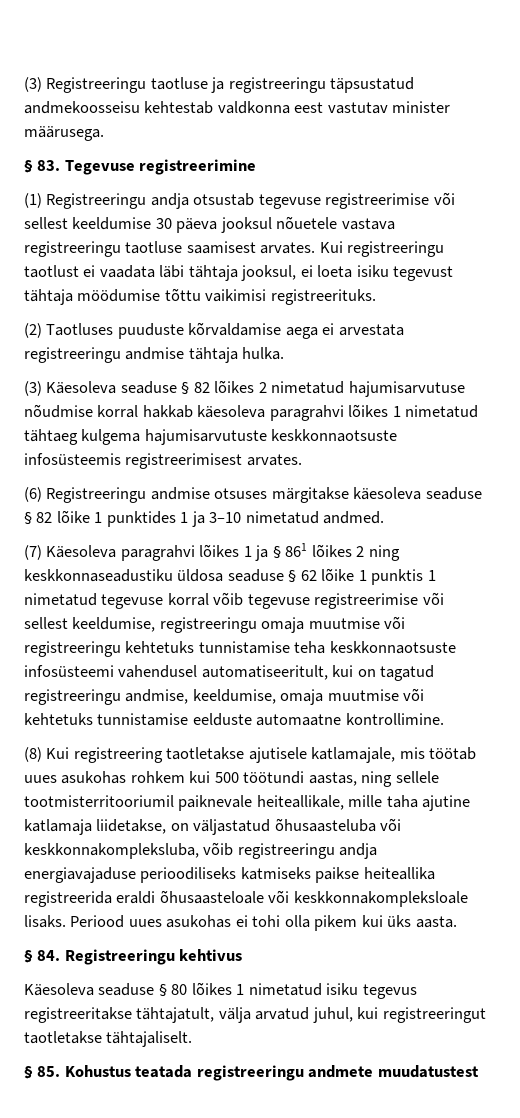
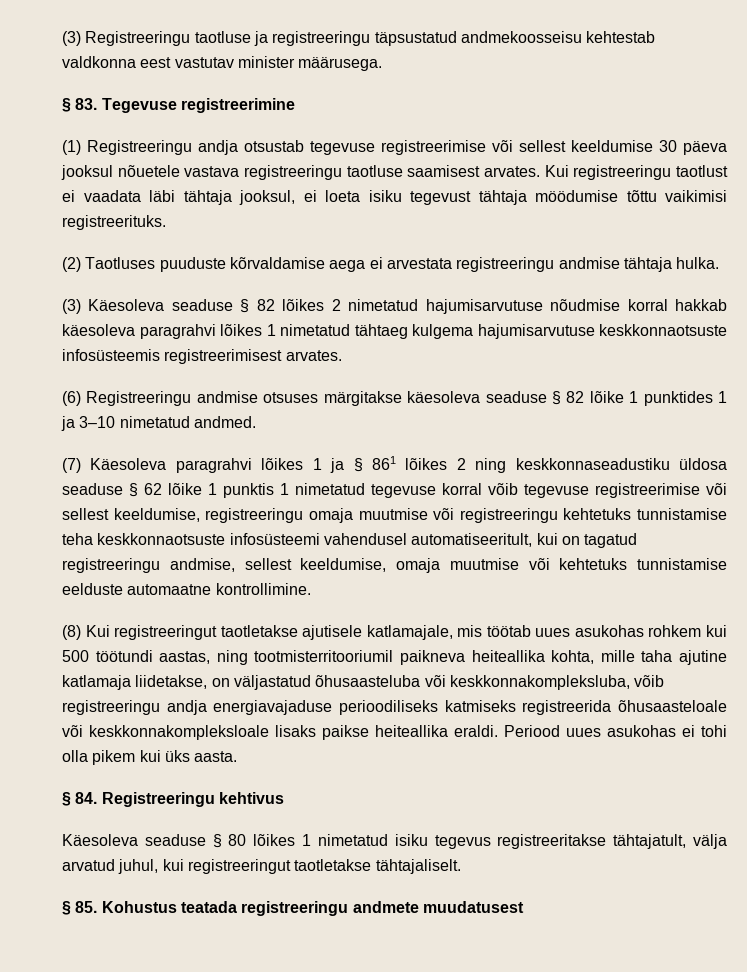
- (3) Käesoleva seaduse § 82 lõikes 2 nimetatud hajumisarvutuse nõudmise korral hakkab käesoleva paragrahvi lõikes 1 nimetatud tähtaeg kulgema hajumisarvutuste keskkonnaotsuste infosüsteemis registreerimisest arvates.
+ (3) Käesoleva seaduse § 82 lõikes 2 nimetatud hajumisarvutuse nõudmise korral hakkab käesoleva paragrahvi lõikes 1 nimetatud tähtaeg kulgema hajumisarvutuse keskkonnaotsuste infosüsteemis registreerimisest arvates.
- (7) Käesoleva paragrahvi lõikes 1 ja § 861 lõikes 2 ning keskkonnaseadustiku üldosa seaduse § 62 lõike 1 punktis 1 nimetatud tegevuse korral võib tegevuse registreerimise või sellest keeldumise, registreeringu omaja muutmise või registreeringu kehtetuks tunnistamise teha keskkonnaotsuste infosüsteemi vahendusel automatiseeritult, kui on tagatud registreeringu andmise, keeldumise, omaja muutmise või kehtetuks tunnistamise eelduste automaatne kontrollimine.
+ (7) Käesoleva paragrahvi lõikes 1 ja § 861 lõikes 2 ning keskkonnaseadustiku üldosa seaduse § 62 lõike 1 punktis 1 nimetatud tegevuse korral võib tegevuse registreerimise või sellest keeldumise, registreeringu omaja muutmise või registreeringu kehtetuks tunnistamise teha keskkonnaotsuste infosüsteemi vahendusel automatiseeritult, kui on tagatud registreeringu andmise, sellest keeldumise, omaja muutmise või kehtetuks tunnistamise eelduste automaatne kontrollimine.
- (8) Kui registreering taotletakse ajutisele katlamajale, mis töötab uues asukohas rohkem kui 500 töötundi aastas, ning sellele tootmisterritooriumil paiknevale heiteallikale, mille taha ajutine katlamaja liidetakse, on väljastatud õhusaasteluba või keskkonnakompleksluba, võib registreeringu andja energiavajaduse perioodiliseks katmiseks paikse heiteallika registreerida eraldi õhusaasteloale või keskkonnakompleksloale lisaks.
+ (8) Kui registreeringut taotletakse ajutisele katlamajale, mis töötab uues asukohas rohkem kui 500 töötundi aastas, ning tootmisterritooriumil paikneva heiteallika kohta, mille taha ajutine katlamaja liidetakse, on väljastatud õhusaasteluba või keskkonnakompleksluba, võib registreeringu andja energiavajaduse perioodiliseks katmiseks registreerida õhusaasteloale või keskkonnakompleksloale lisaks paikse heiteallika eraldi.
- § 85. Kohustus teatada registreeringu andmete muudatustest
+ § 85. Kohustus teatada registreeringu andmete muudatusest

